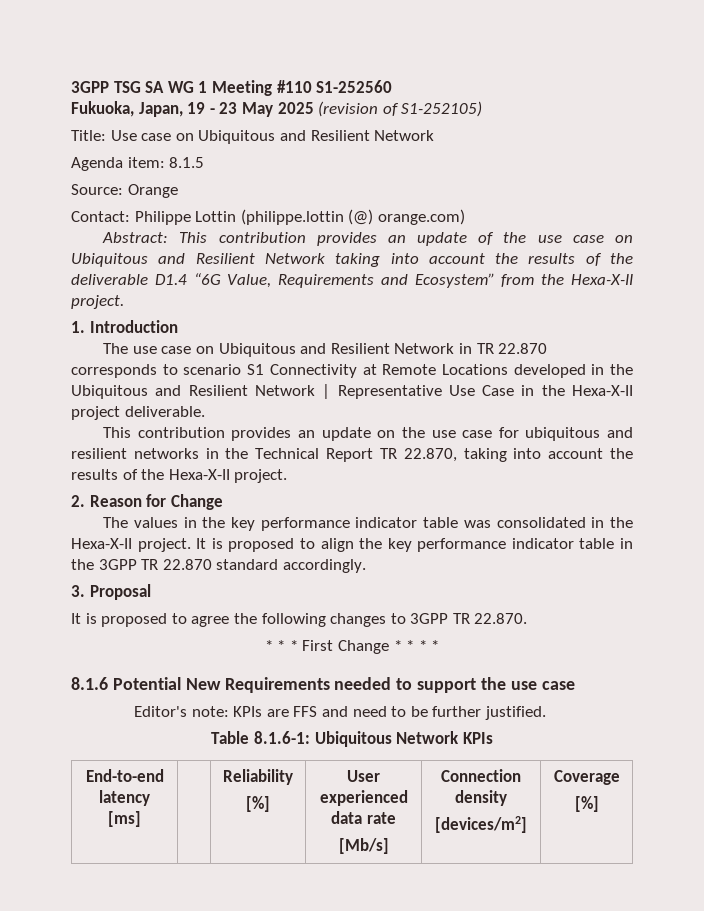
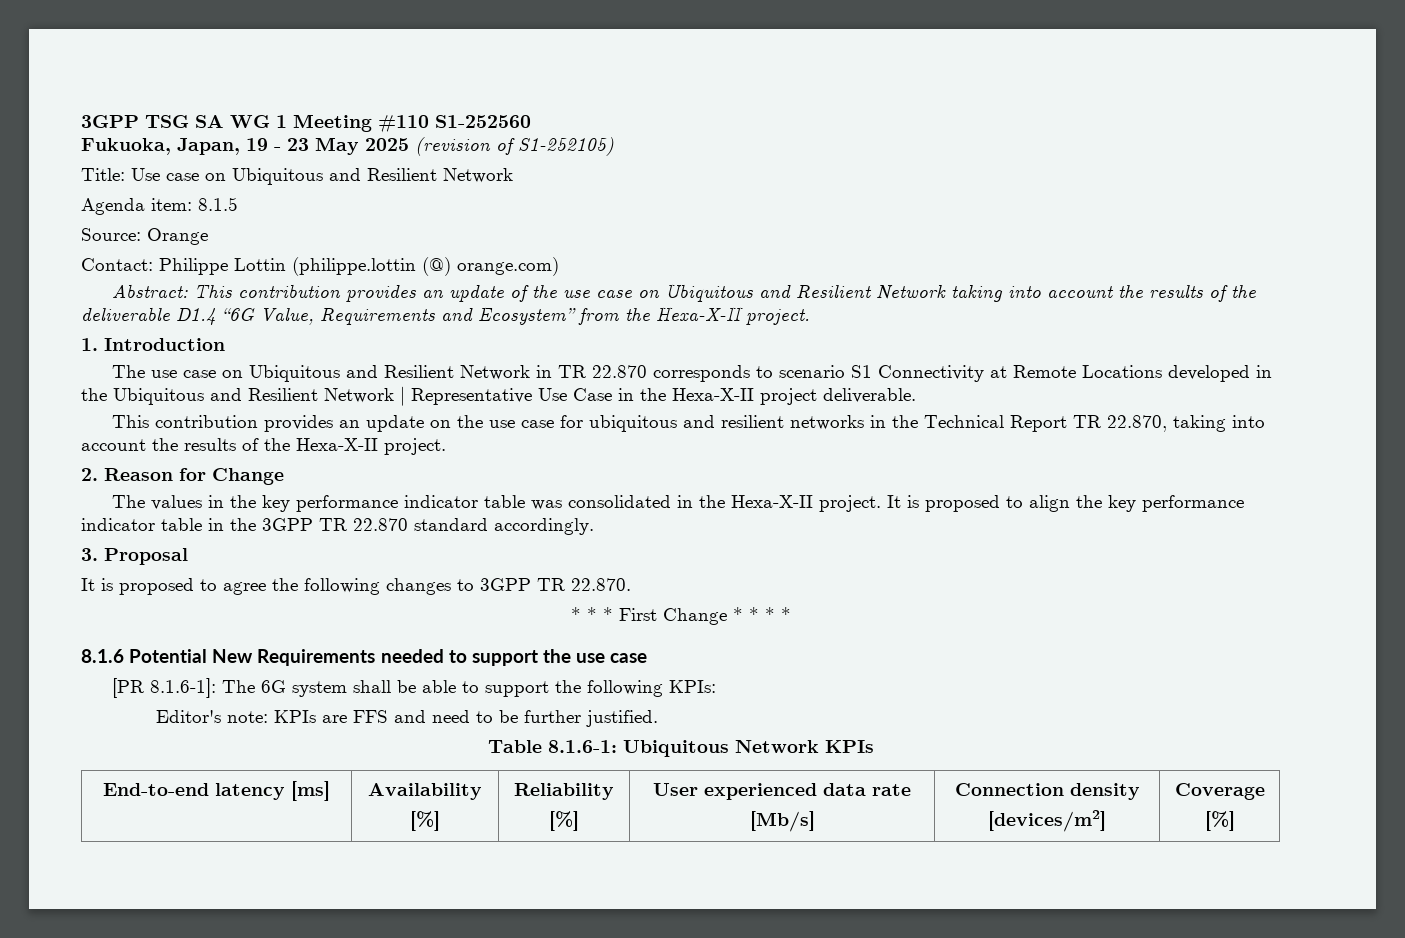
+ [PR 8.1.6-1]: The 6G system shall be able to support the following KPIs:
- End-to-end latency [ms] | | Reliability
+ End-to-end latency [ms] | Availability
+ [%] | Reliability

